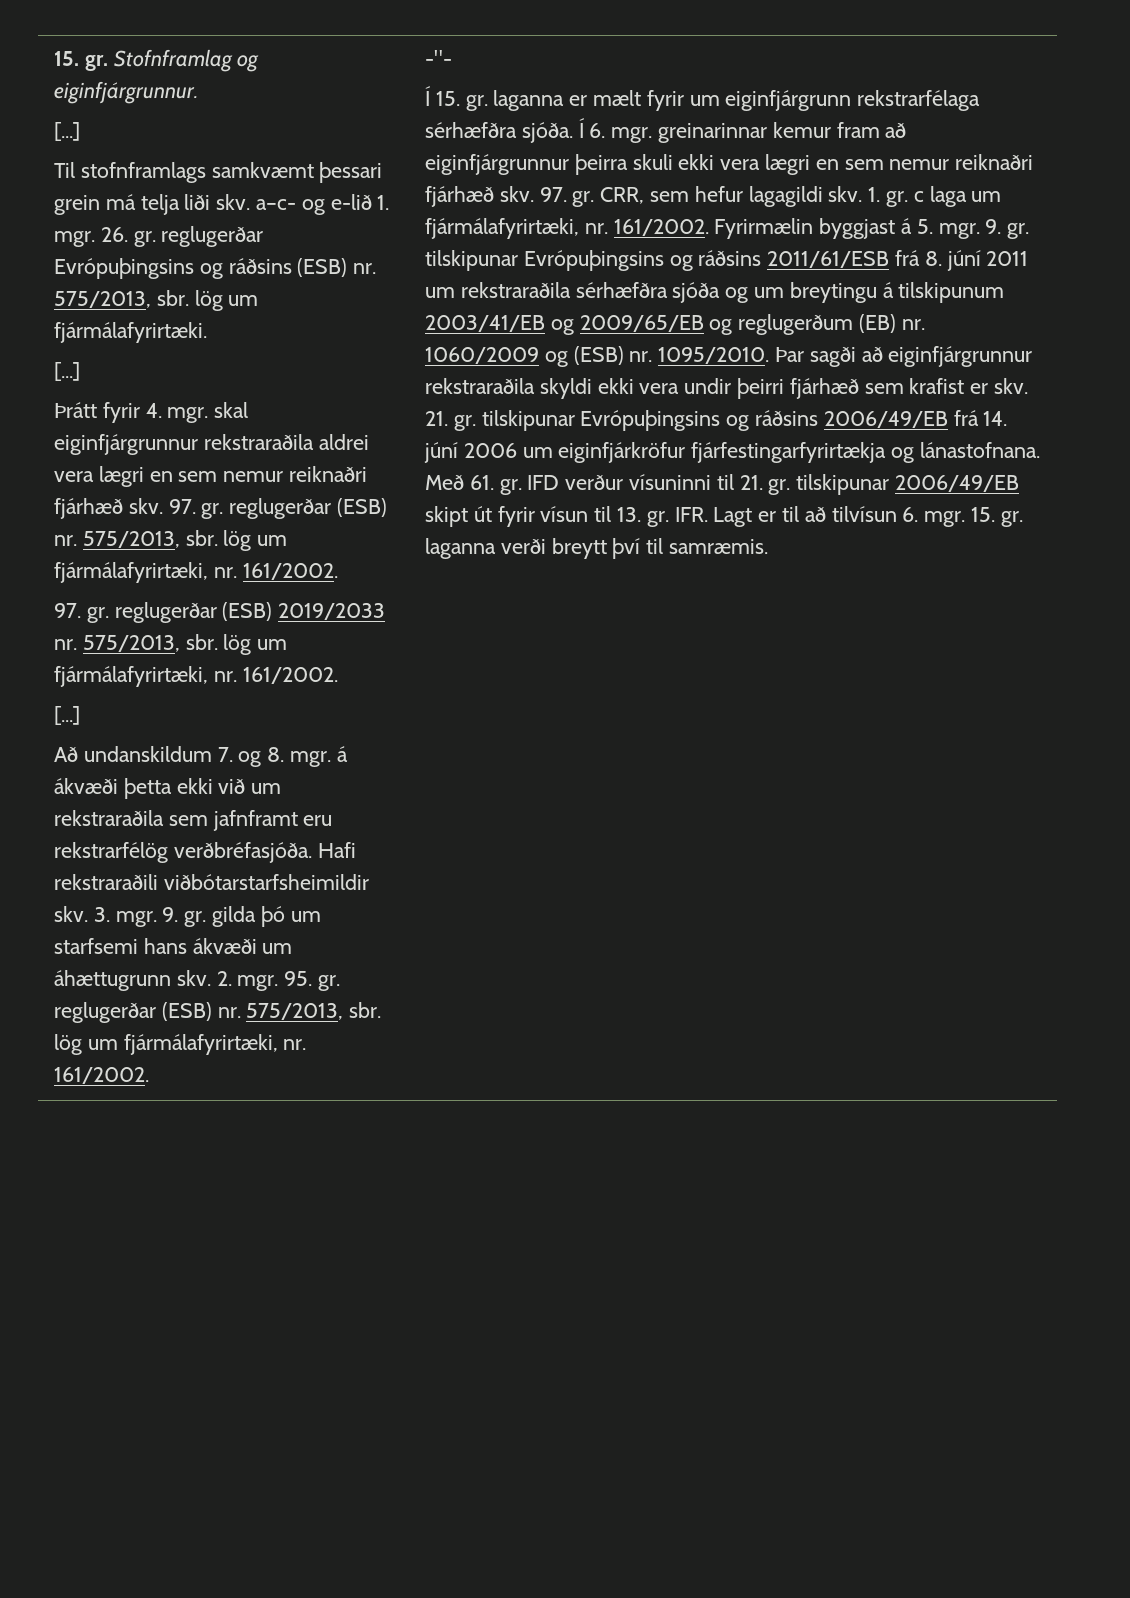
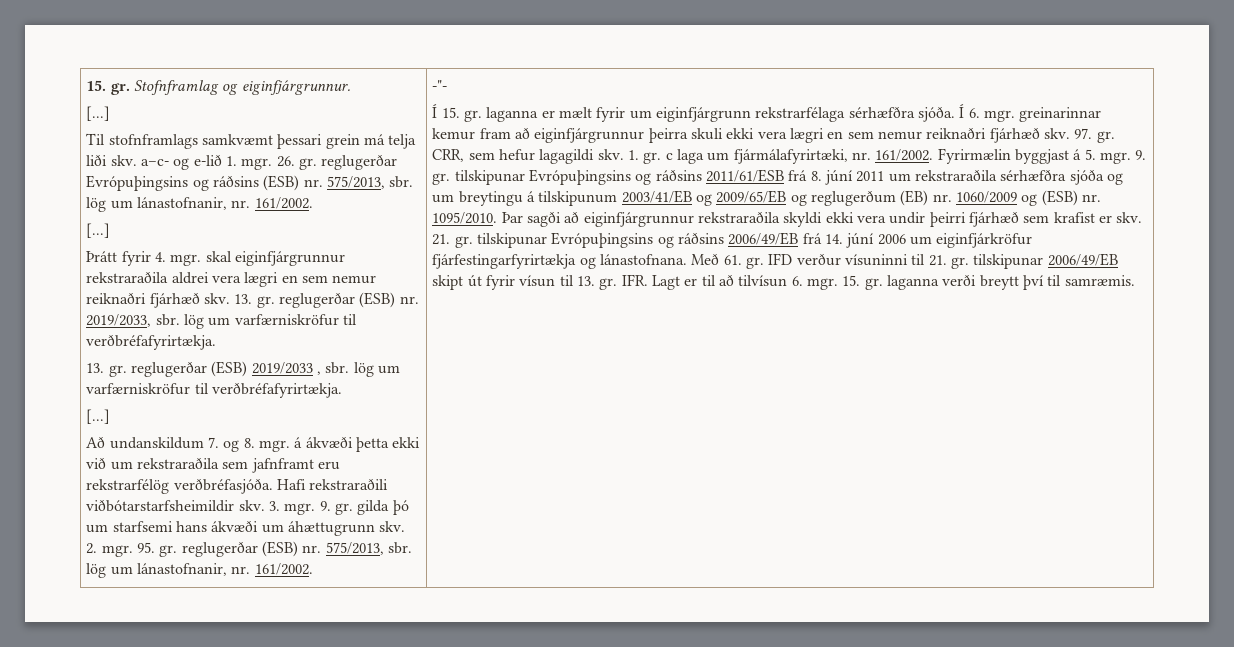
- 26. gr. reglugerðar Evrópuþingsins og ráðsins (ESB) nr. 575/2013, sbr. lög um fjármálafyrirtæki.
+ 26. gr. reglugerðar Evrópuþingsins og ráðsins (ESB) nr. 575/2013, sbr. lög um lánastofnanir, nr. 161/2002.
- 97. gr. reglugerðar (ESB) nr. 575/2013, sbr. lög um fjármálafyrirtæki, nr. 161/2002.
- 97. gr. reglugerðar (ESB) 2019/2033 nr. 575/2013, sbr. lög um fjármálafyrirtæki, nr. 161/2002.
+ 13. gr. reglugerðar (ESB) nr. 2019/2033, sbr. lög um varfærniskröfur til verðbréfafyrirtækja.
+ 13. gr. reglugerðar (ESB) 2019/2033 , sbr. lög um varfærniskröfur til verðbréfafyrirtækja.
- 95. gr. reglugerðar (ESB) nr. 575/2013, sbr. lög um fjármálafyrirtæki, nr. 161/2002.
+ 95. gr. reglugerðar (ESB) nr. 575/2013, sbr. lög um lánastofnanir, nr. 161/2002.

